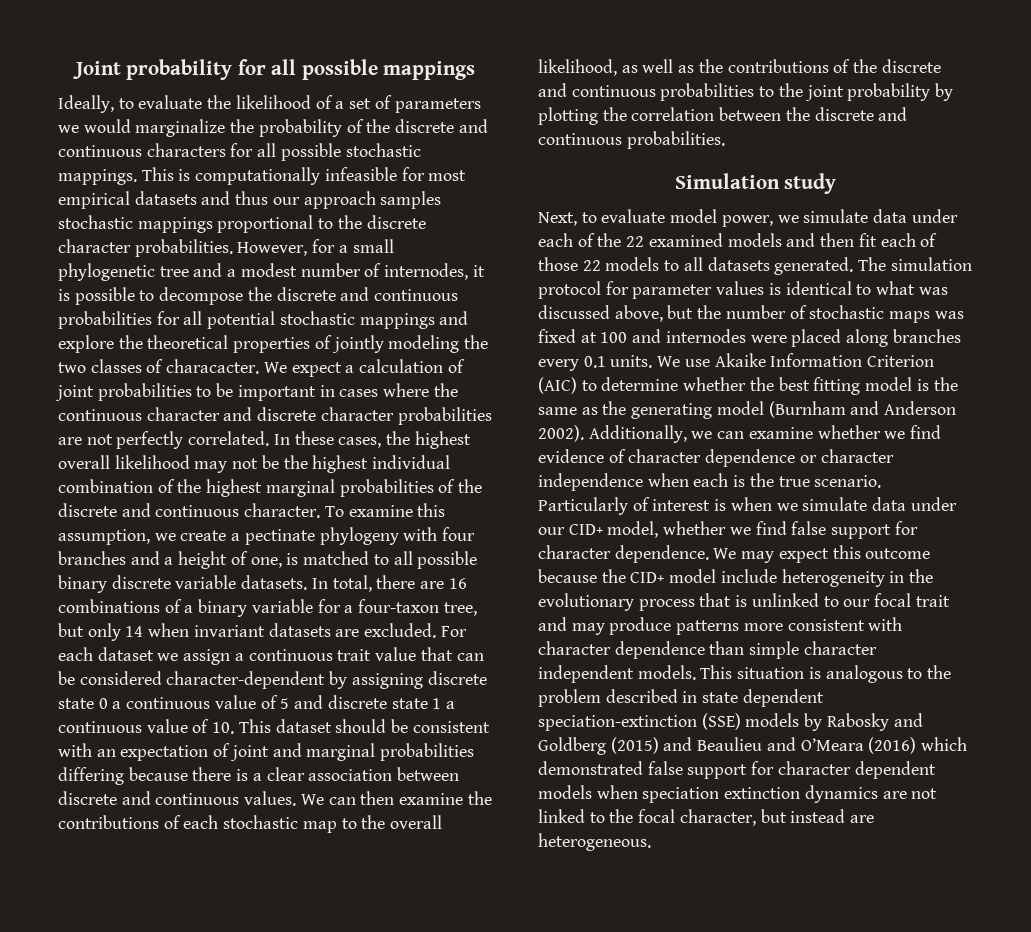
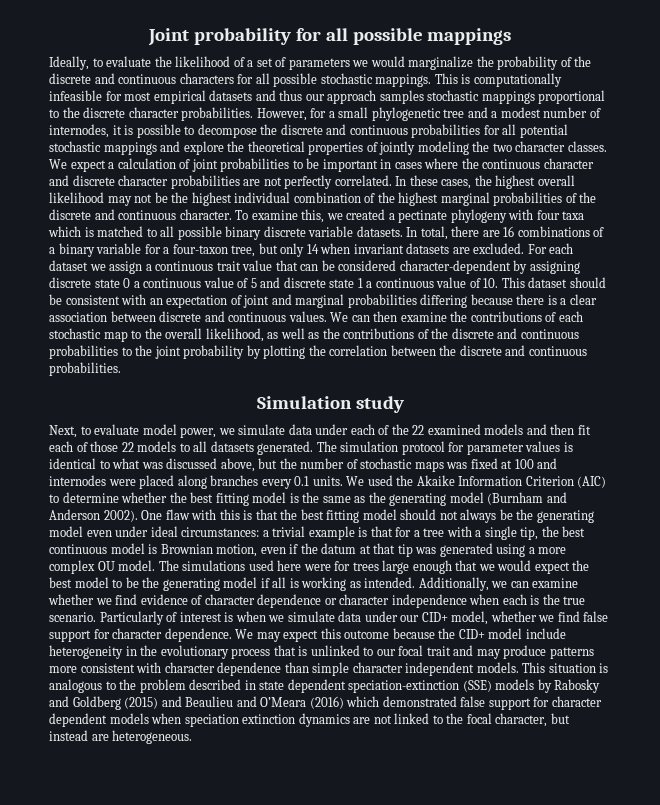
- However, for a small phylogenetic tree and a modest number of internodes, it is possible to decompose the discrete and continuous probabilities for all potential stochastic mappings and explore the theoretical properties of jointly modeling the two classes of characacter.
+ However, for a small phylogenetic tree and a modest number of internodes, it is possible to decompose the discrete and continuous probabilities for all potential stochastic mappings and explore the theoretical properties of jointly modeling the two character classes.
- To examine this assumption, we create a pectinate phylogeny with four branches and a height of one, is matched to all possible binary discrete variable datasets.
+ To examine this, we created a pectinate phylogeny with four taxa which is matched to all possible binary discrete variable datasets.
- We use Akaike Information Criterion (AIC) to determine whether the best fitting model is the same as the generating model (Burnham and Anderson 2002).
+ We used the Akaike Information Criterion (AIC) to determine whether the best fitting model is the same as the generating model (Burnham and Anderson 2002).
+ One flaw with this is that the best fitting model should not always be the generating model even under ideal circumstances: a trivial example is that for a tree with a single tip, the best continuous model is Brownian motion, even if the datum at that tip was generated using a more complex OU model. The simulations used here were for trees large enough that we would expect the best model to be the generating model if all is working as intended.

